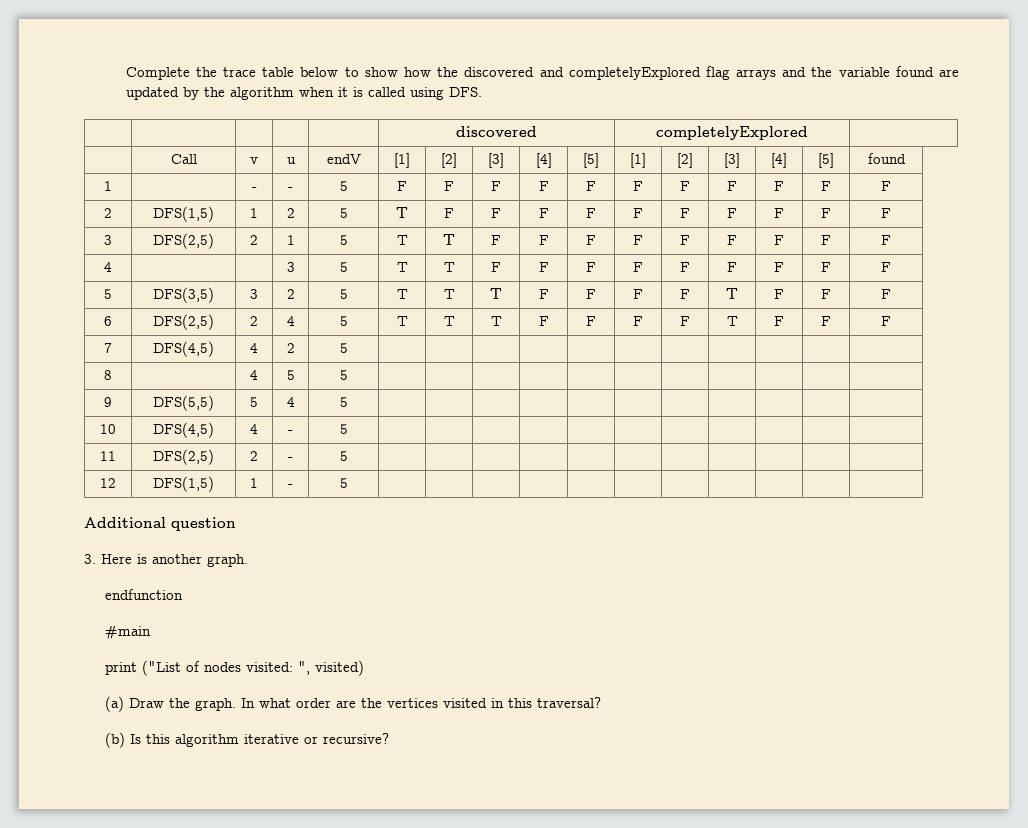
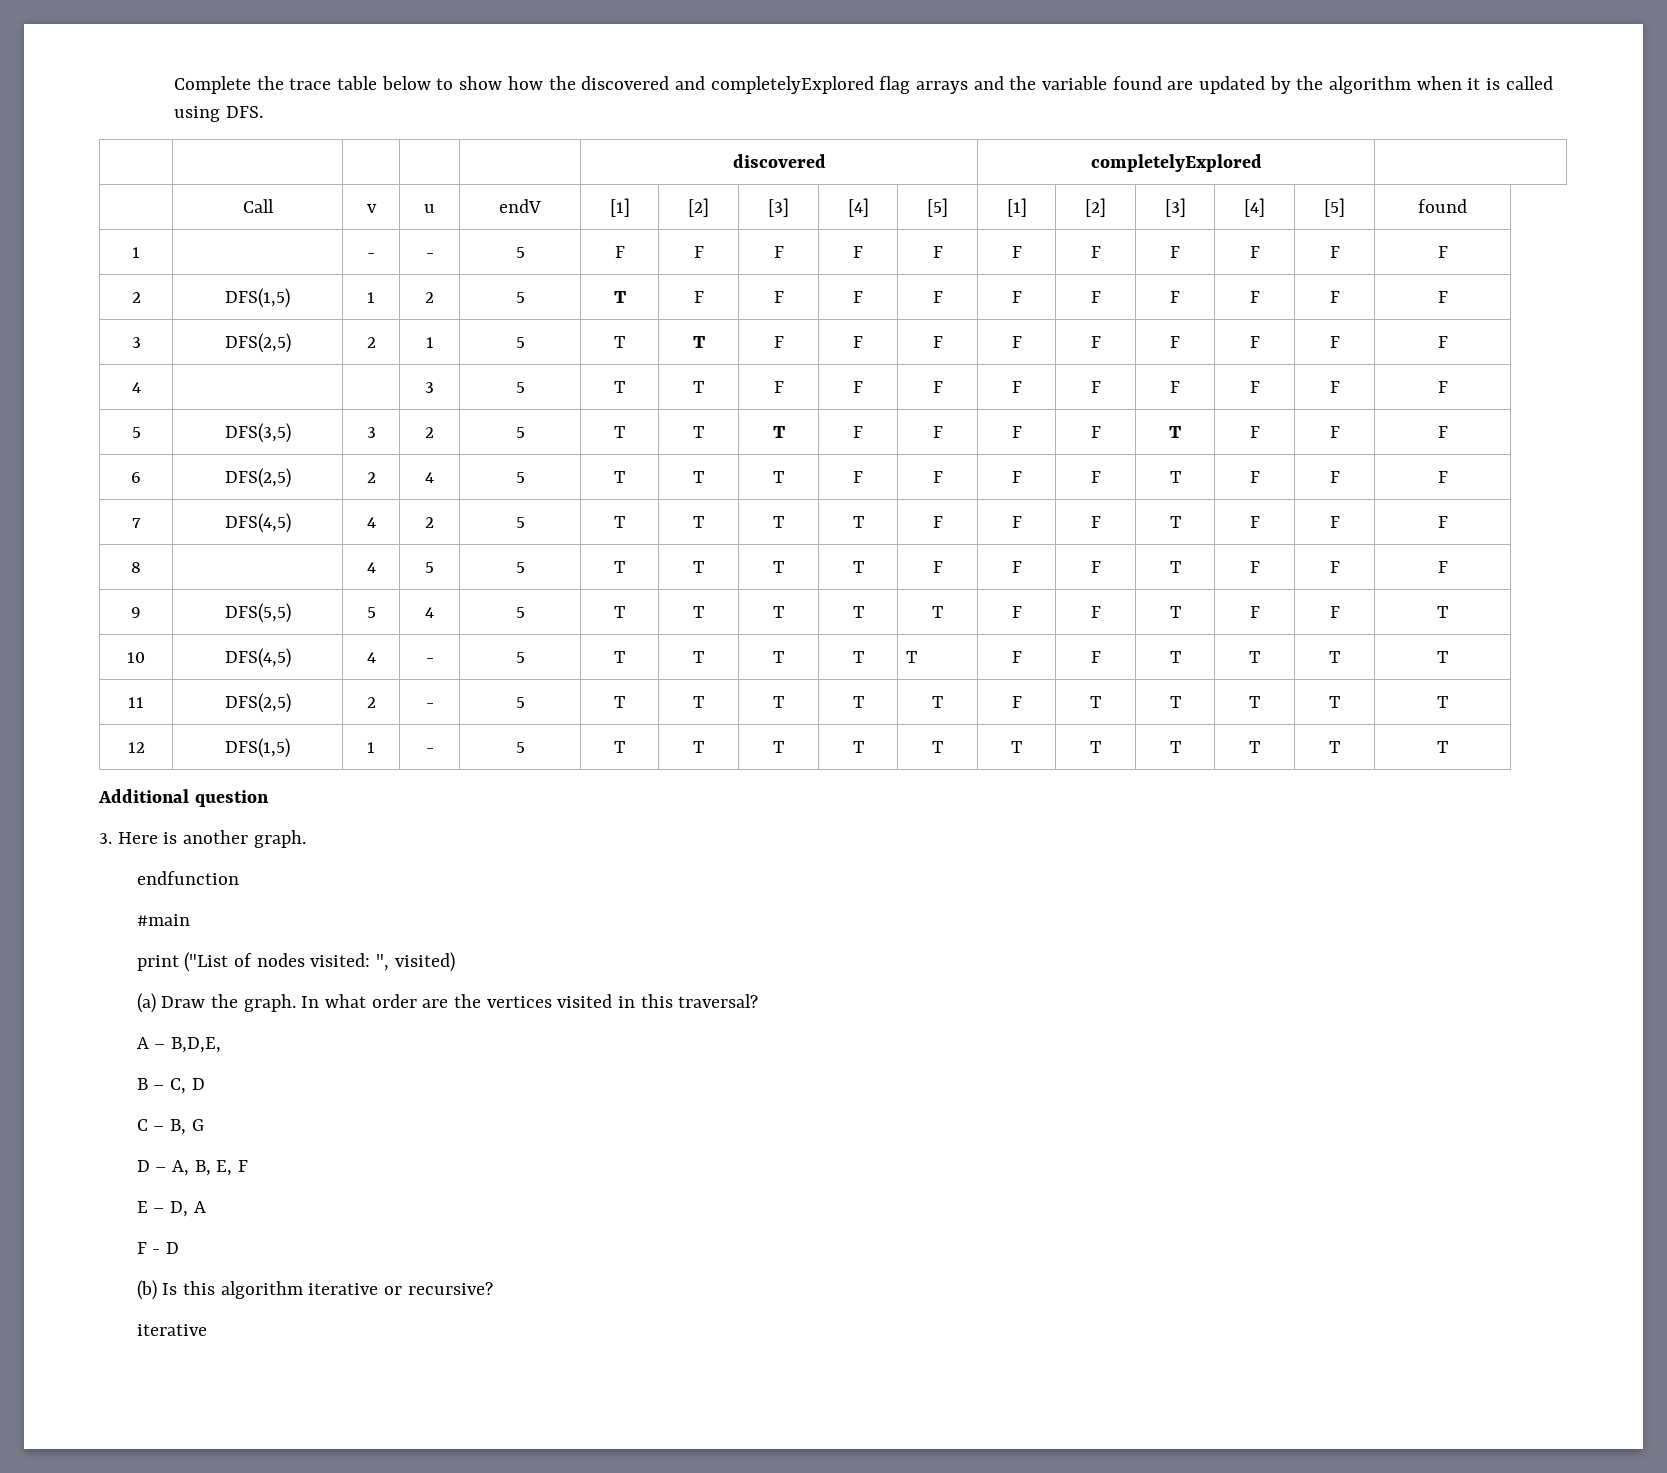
- 7 | DFS(4,5) | 4 | 2 | 5 | | | | | | | | | | |
- 8 | | 4 | 5 | 5 | | | | | | | | | | |
+ 7 | DFS(4,5) | 4 | 2 | 5 | T | T | T | T | F | F | F | T | F | F | F
+ 8 | | 4 | 5 | 5 | T | T | T | T | F | F | F | T | F | F | F
- 9 | DFS(5,5) | 5 | 4 | 5 | | | | | | | | | | |
+ 9 | DFS(5,5) | 5 | 4 | 5 | T | T | T | T | T | F | F | T | F | F | T
- 10 | DFS(4,5) | 4 | - | 5 | | | | | | | | | | |
+ 10 | DFS(4,5) | 4 | - | 5 | T | T | T | T | T | F | F | T | T | T | T
- 11 | DFS(2,5) | 2 | - | 5 | | | | | | | | | | |
+ 11 | DFS(2,5) | 2 | - | 5 | T | T | T | T | T | F | T | T | T | T | T
- 12 | DFS(1,5) | 1 | - | 5 | | | | | | | | | | |
+ 12 | DFS(1,5) | 1 | - | 5 | T | T | T | T | T | T | T | T | T | T | T
+ A – B,D,E,
+ B – C, D
+ C – B, G
+ D – A, B, E, F
+ E – D, A
+ F - D
  (b) Is this algorithm iterative or recursive?
+ iterative

